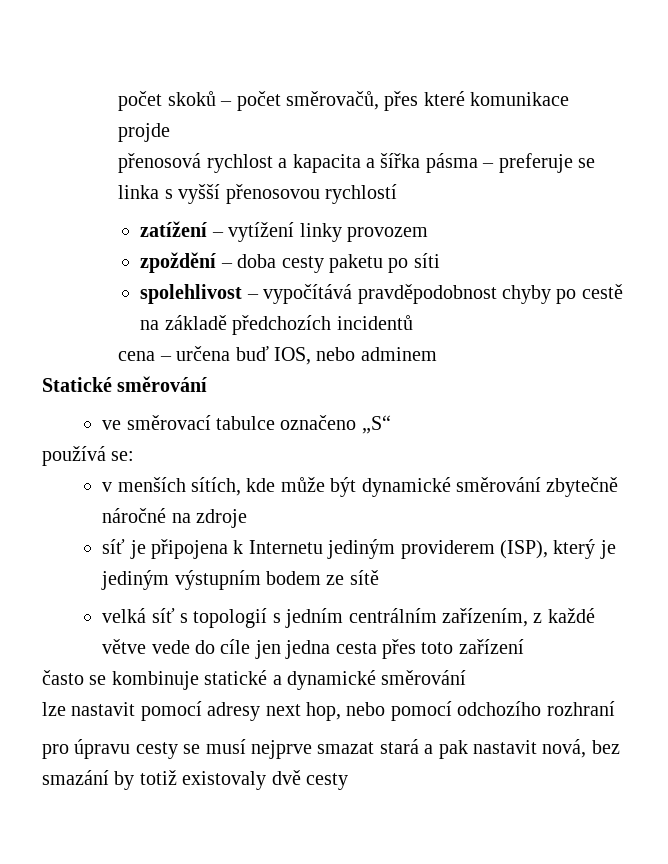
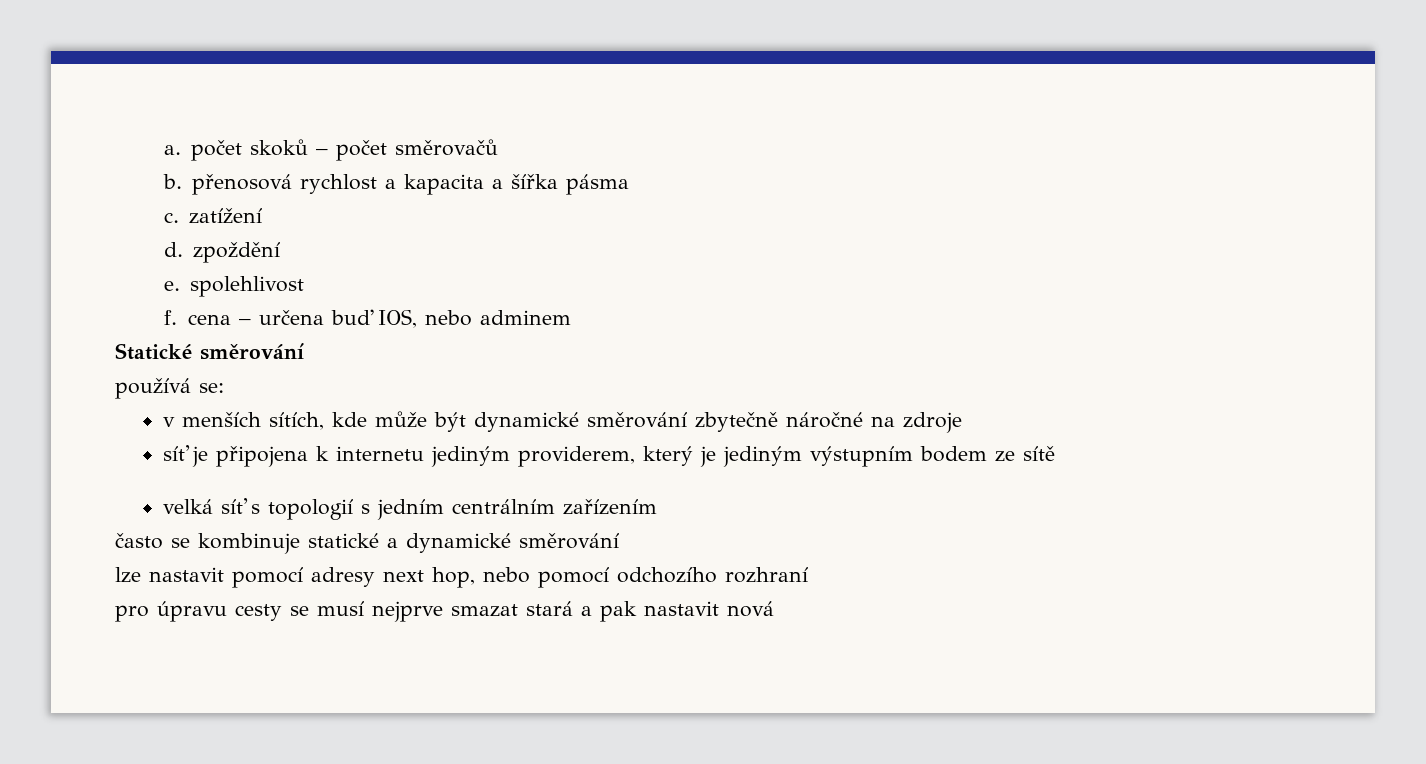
- počet skoků – počet směrovačů, přes které komunikace projde
- přenosová rychlost a kapacita a šířka pásma – preferuje se linka s vyšší přenosovou rychlostí
- zatížení – vytížení linky provozem
- zpoždění – doba cesty paketu po síti
- spolehlivost – vypočítává pravděpodobnost chyby po cestě na základě předchozích incidentů
- cena – určena buď IOS, nebo adminem
+ a. počet skoků – počet směrovačů
+ b. přenosová rychlost a kapacita a šířka pásma
+ c. zatížení
+ d. zpoždění
+ e. spolehlivost
+ f. cena – určena buď IOS, nebo adminem
- ve směrovací tabulce označeno „S“
- síť je připojena k Internetu jediným providerem (ISP), který je jediným výstupním bodem ze sítě
+ síť je připojena k internetu jediným providerem, který je jediným výstupním bodem ze sítě
- velká síť s topologií s jedním centrálním zařízením, z každé větve vede do cíle jen jedna cesta přes toto zařízení
+ velká síť s topologií s jedním centrálním zařízením
- pro úpravu cesty se musí nejprve smazat stará a pak nastavit nová, bez smazání by totiž existovaly dvě cesty
+ pro úpravu cesty se musí nejprve smazat stará a pak nastavit nová

